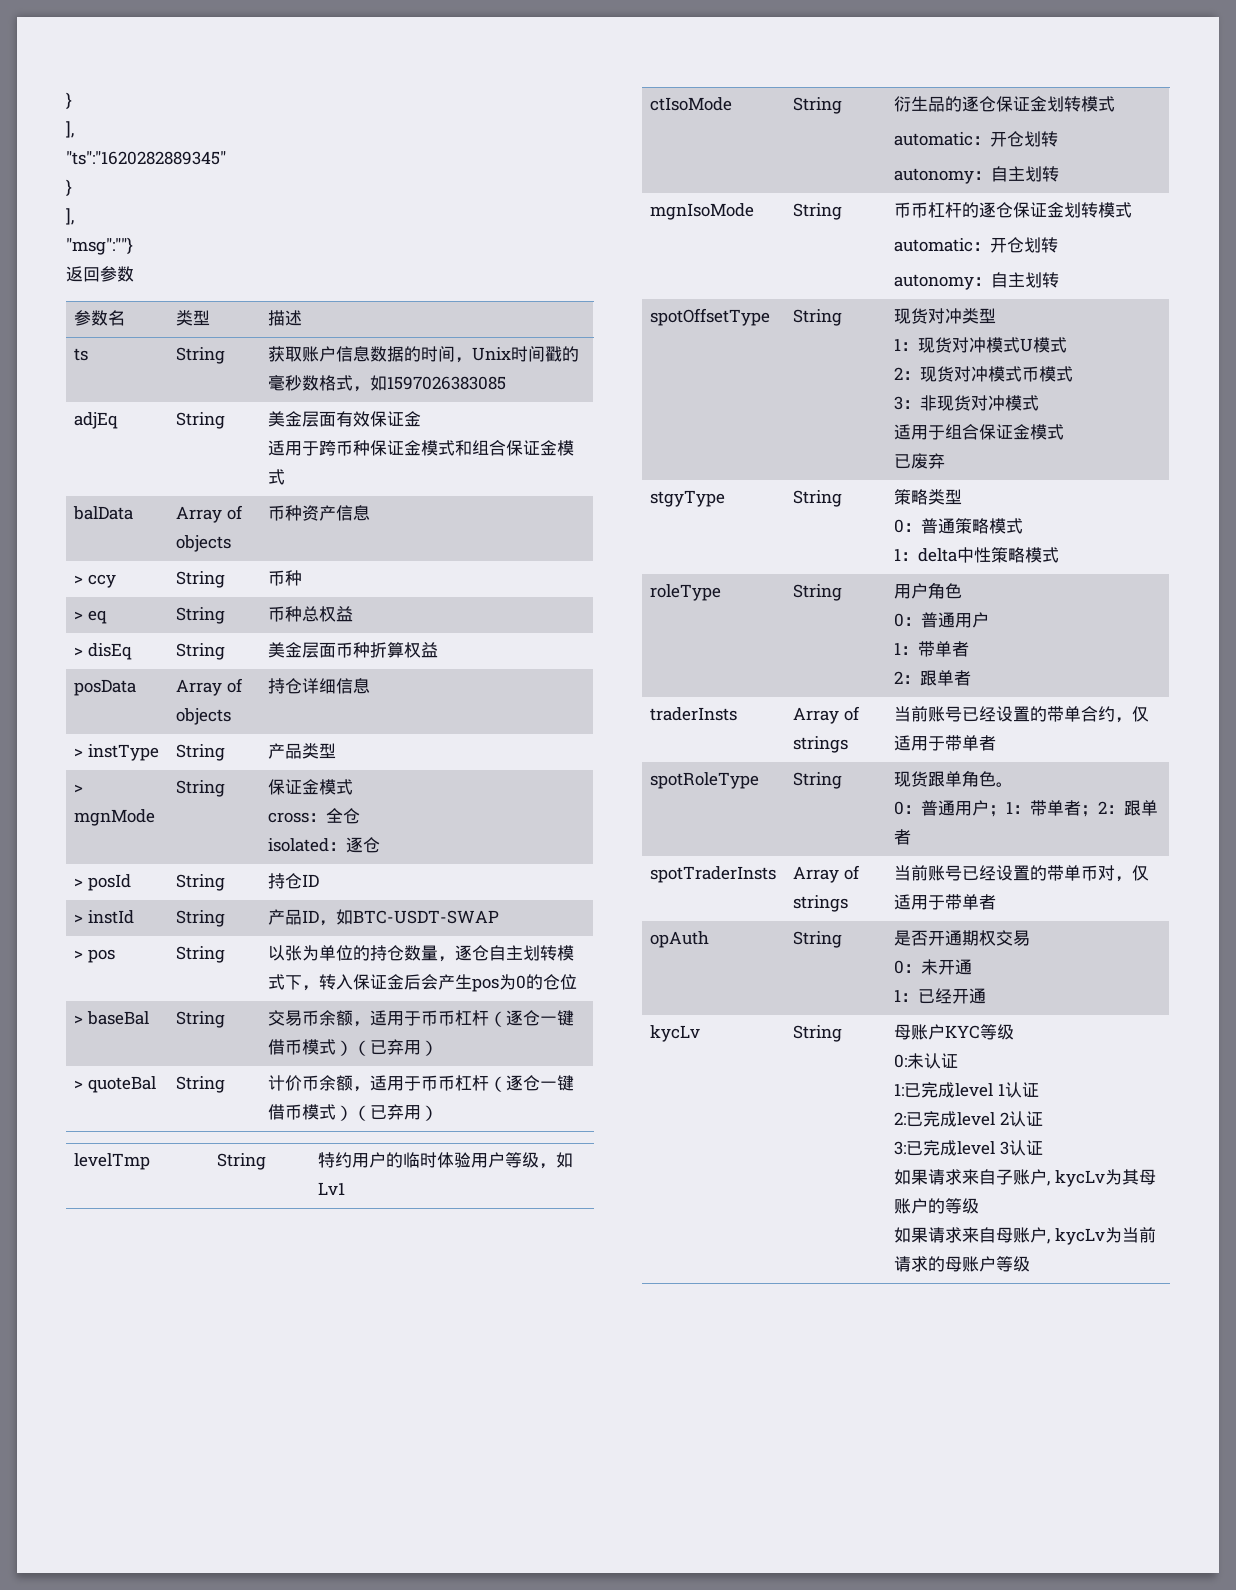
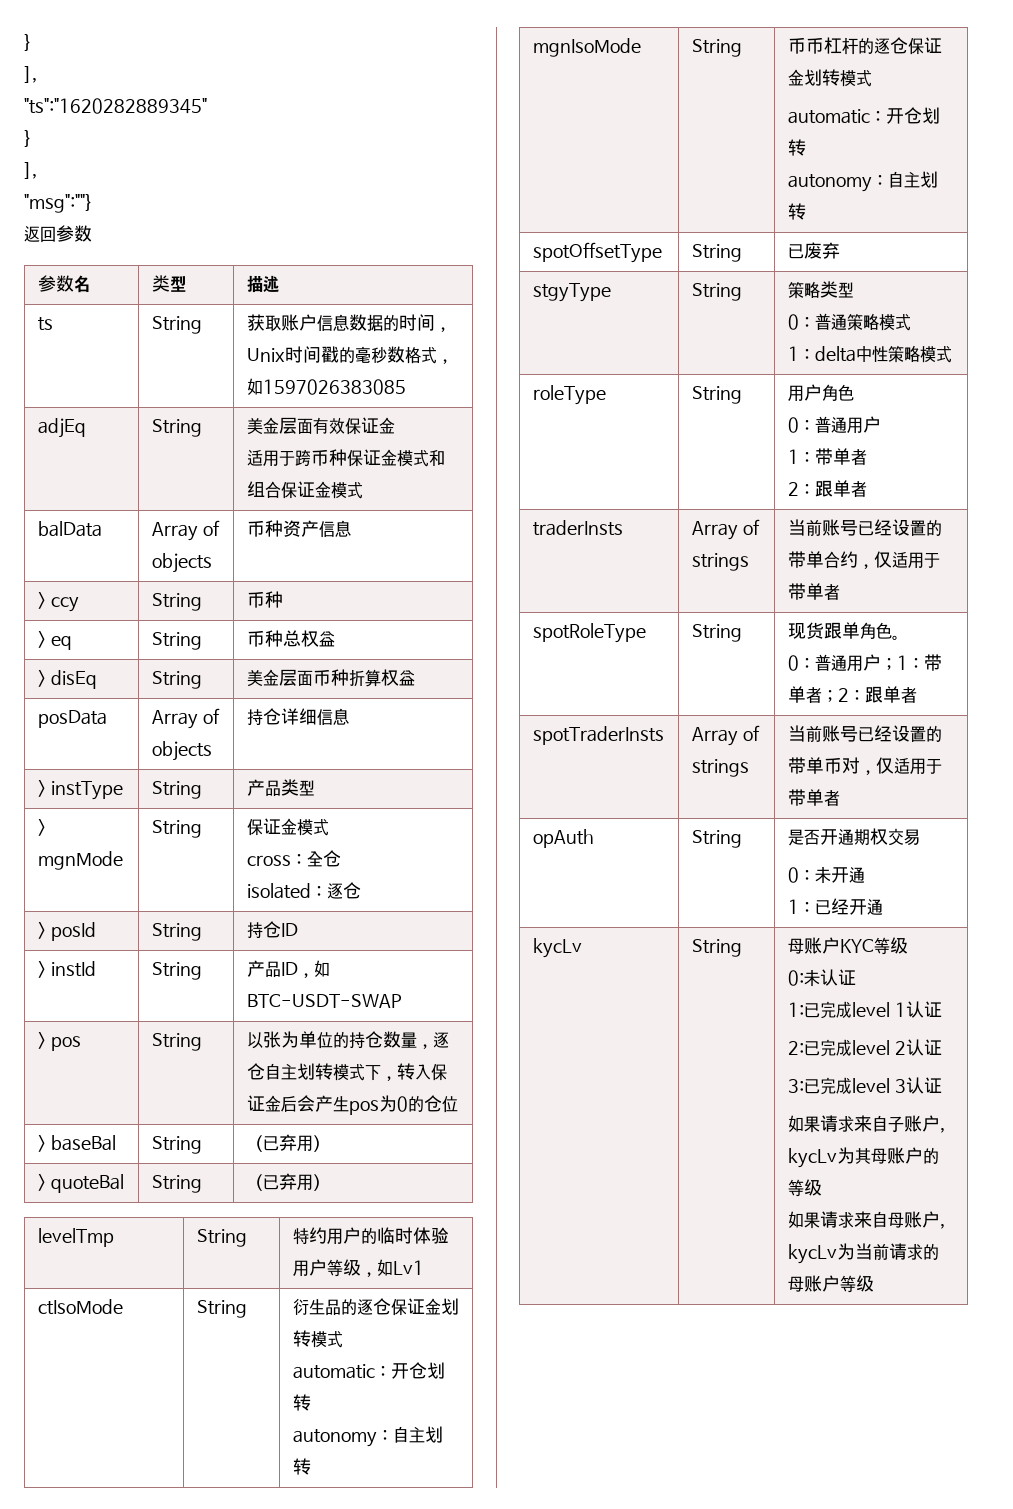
- > baseBal | String | 交易币余额，适用于币币杠杆（逐仓一键借币模式）（已弃用）
+ > baseBal | String | （已弃用）
- > quoteBal | String | 计价币余额，适用于币币杠杆（逐仓一键借币模式）（已弃用）
+ > quoteBal | String | （已弃用）
- spotOffsetType | String | 现货对冲类型
- 1：现货对冲模式U模式
- 2：现货对冲模式币模式
- 3：非现货对冲模式
- 适用于组合保证金模式
- 已废弃
+ spotOffsetType | String | 已废弃

